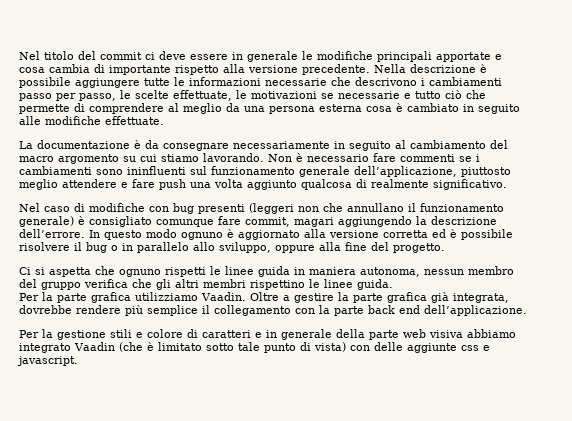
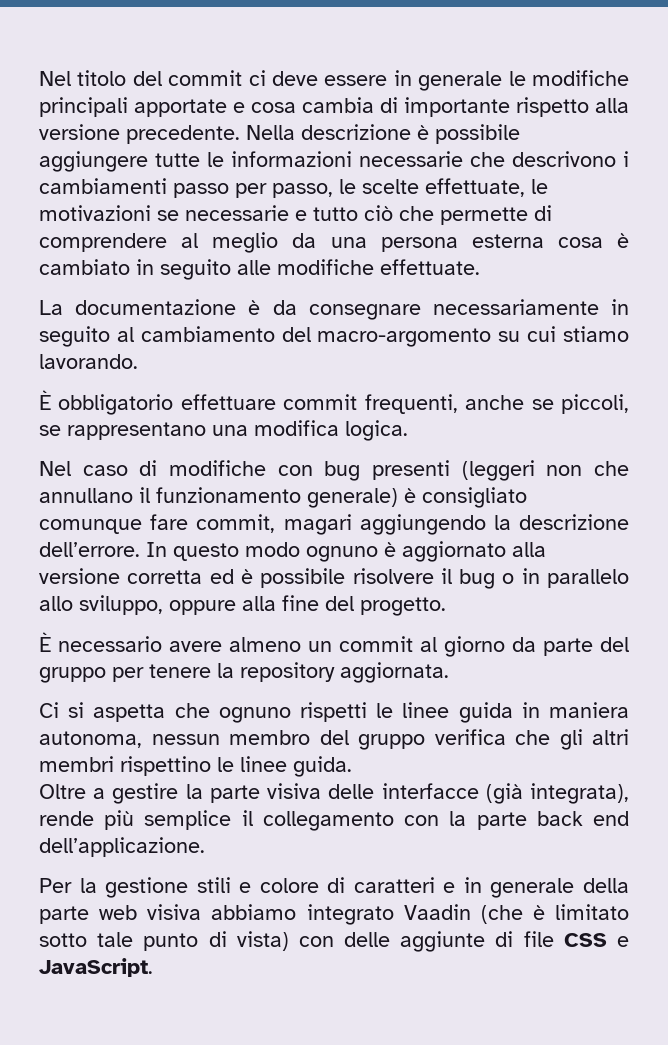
- La documentazione è da consegnare necessariamente in seguito al cambiamento del macro argomento su cui stiamo lavorando. Non è necessario fare commenti se i cambiamenti sono ininfluenti sul funzionamento generale dell’applicazione, piuttosto meglio attendere e fare push una volta aggiunto qualcosa di realmente significativo.
+ La documentazione è da consegnare necessariamente in seguito al cambiamento del macro-argomento su cui stiamo lavorando.
+ È obbligatorio effettuare commit frequenti, anche se piccoli, se rappresentano una modifica logica.
+ È necessario avere almeno un commit al giorno da parte del gruppo per tenere la repository aggiornata.
- Per la parte grafica utilizziamo Vaadin. Oltre a gestire la parte grafica già integrata, dovrebbe rendere più semplice il collegamento con la parte back end dell’applicazione.
+ Oltre a gestire la parte visiva delle interfacce (già integrata), rende più semplice il collegamento con la parte back end dell’applicazione.
- Per la gestione stili e colore di caratteri e in generale della parte web visiva abbiamo integrato Vaadin (che è limitato sotto tale punto di vista) con delle aggiunte css e javascript.
+ Per la gestione stili e colore di caratteri e in generale della parte web visiva abbiamo integrato Vaadin (che è limitato sotto tale punto di vista) con delle aggiunte di file CSS e JavaScript.

